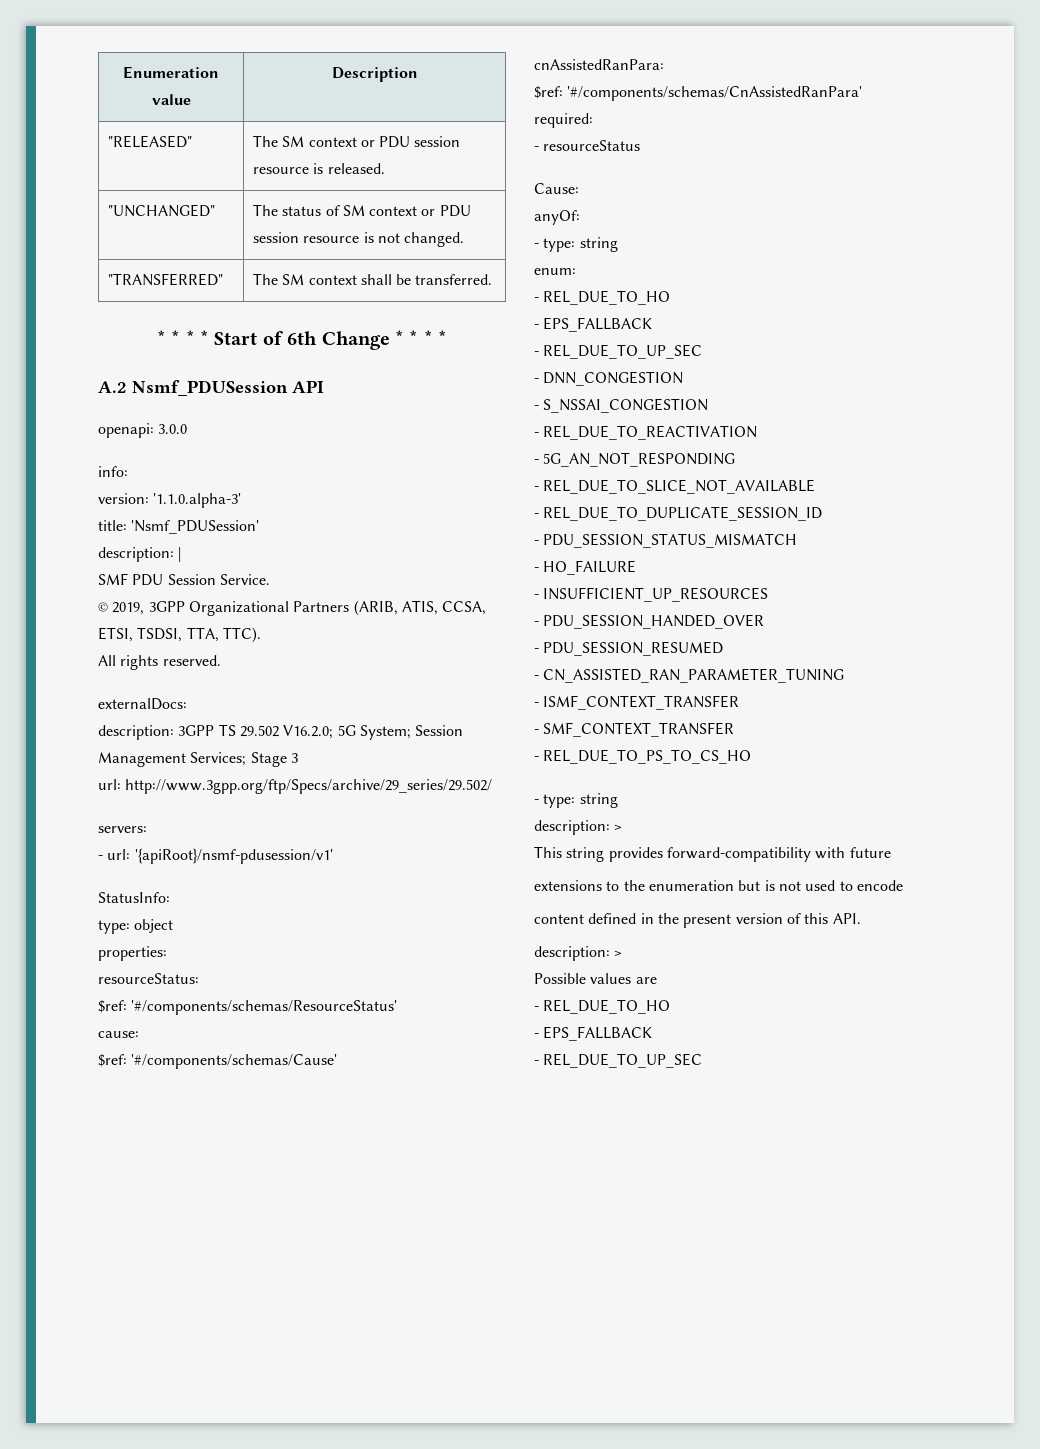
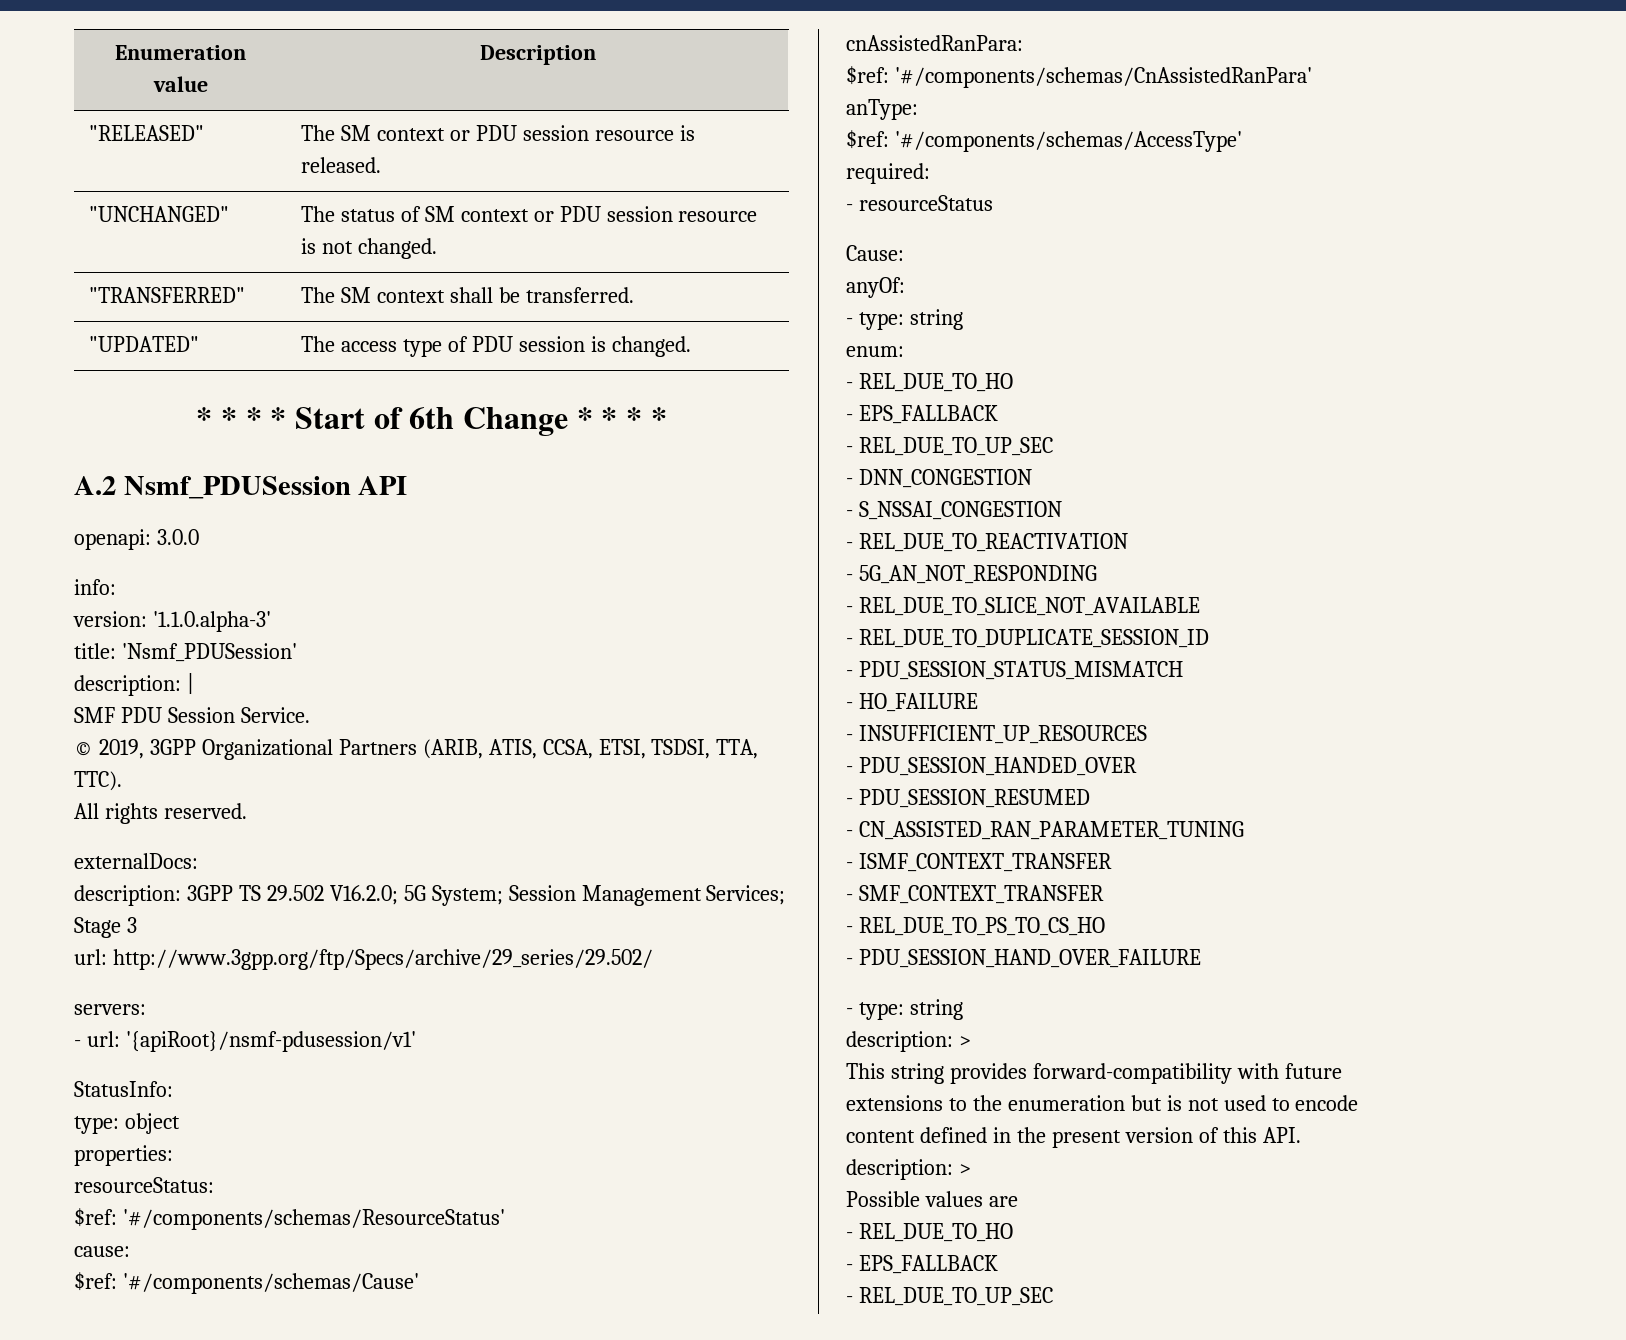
+ "UPDATED" | The access type of PDU session is changed.
+ anType:
+ $ref: '#/components/schemas/AccessType'
+ - PDU_SESSION_HAND_OVER_FAILURE

